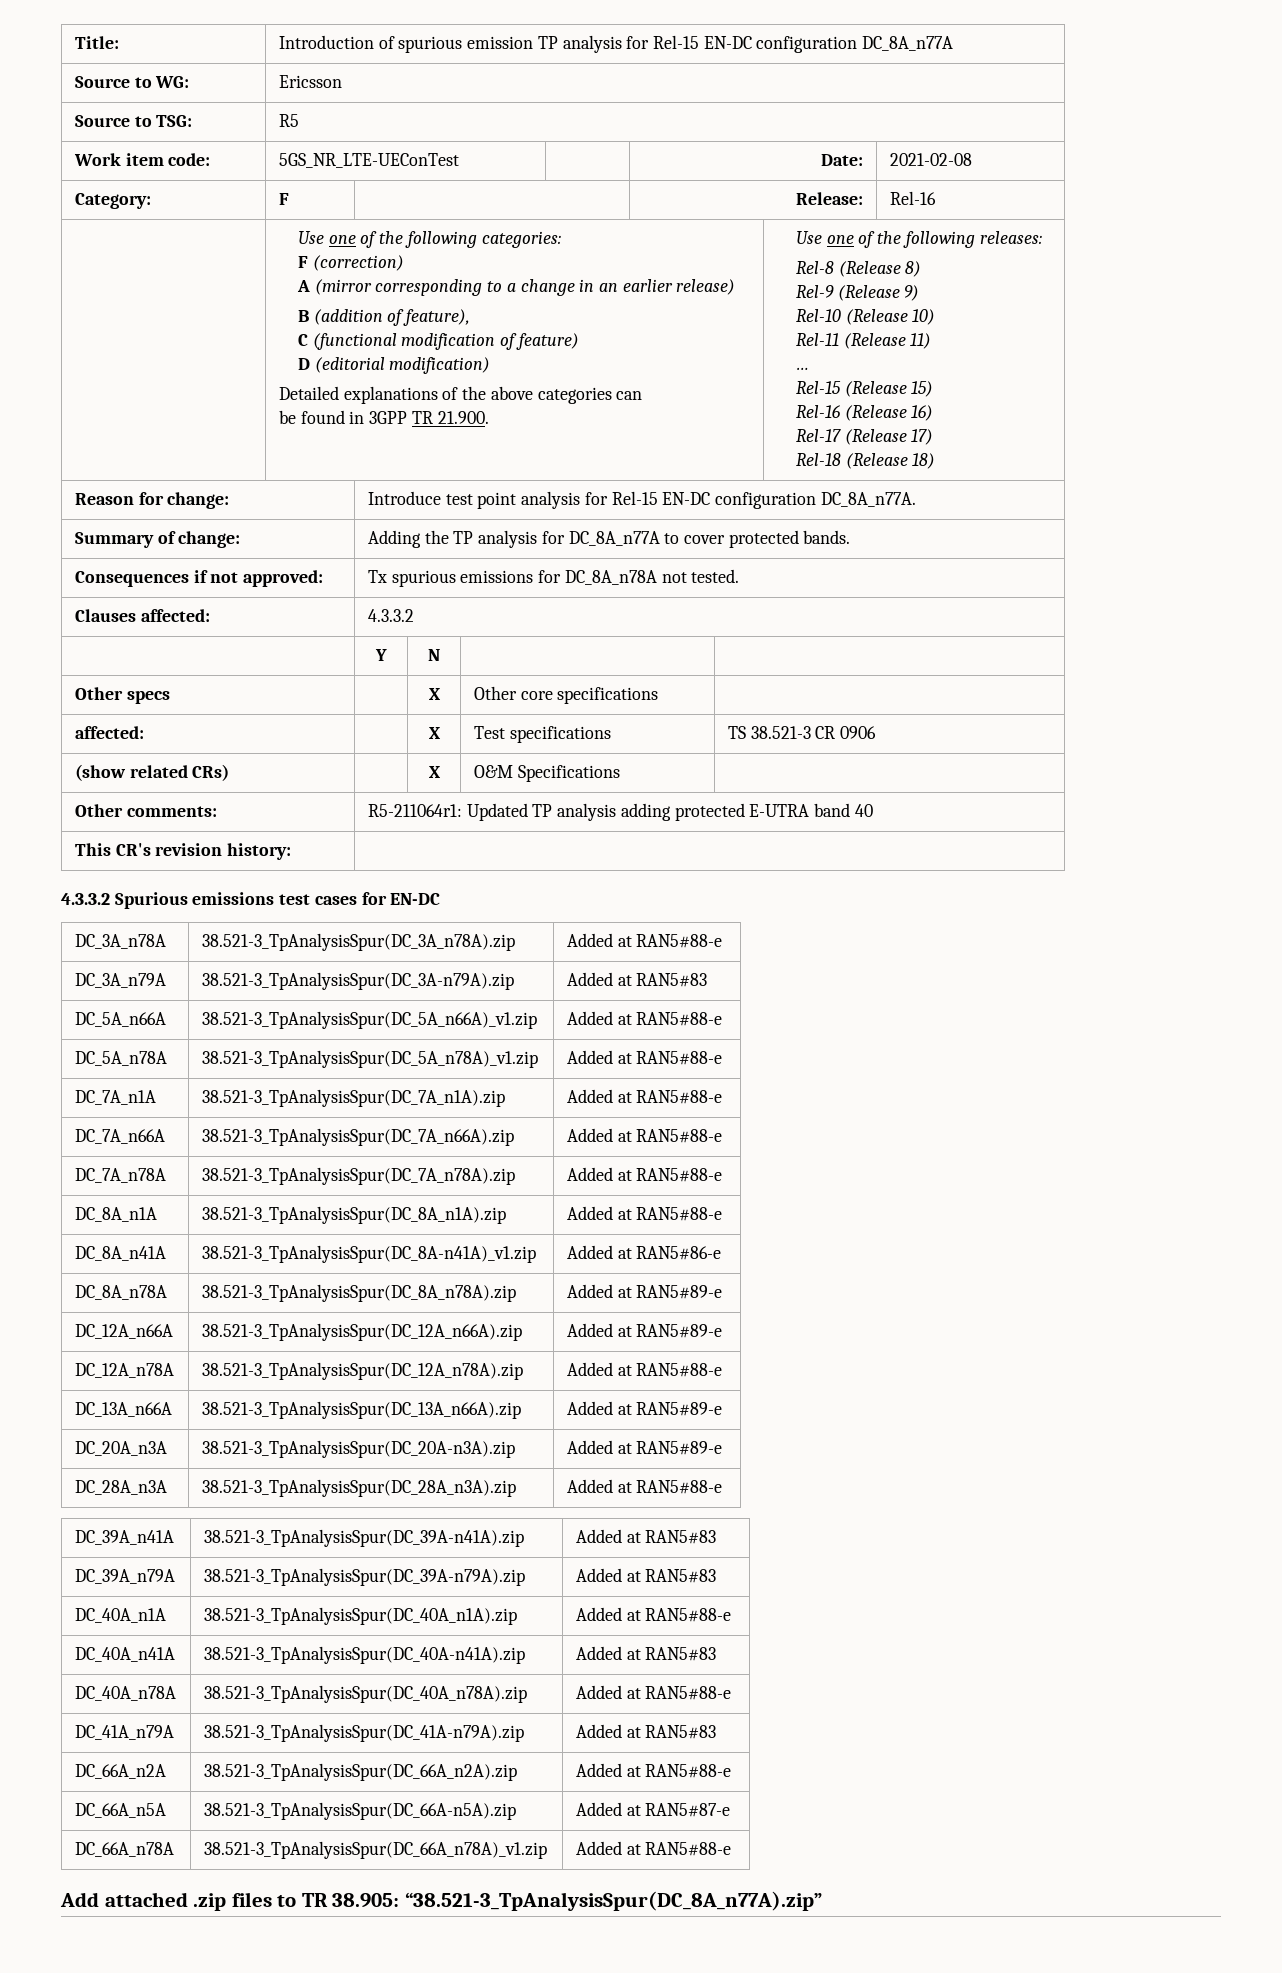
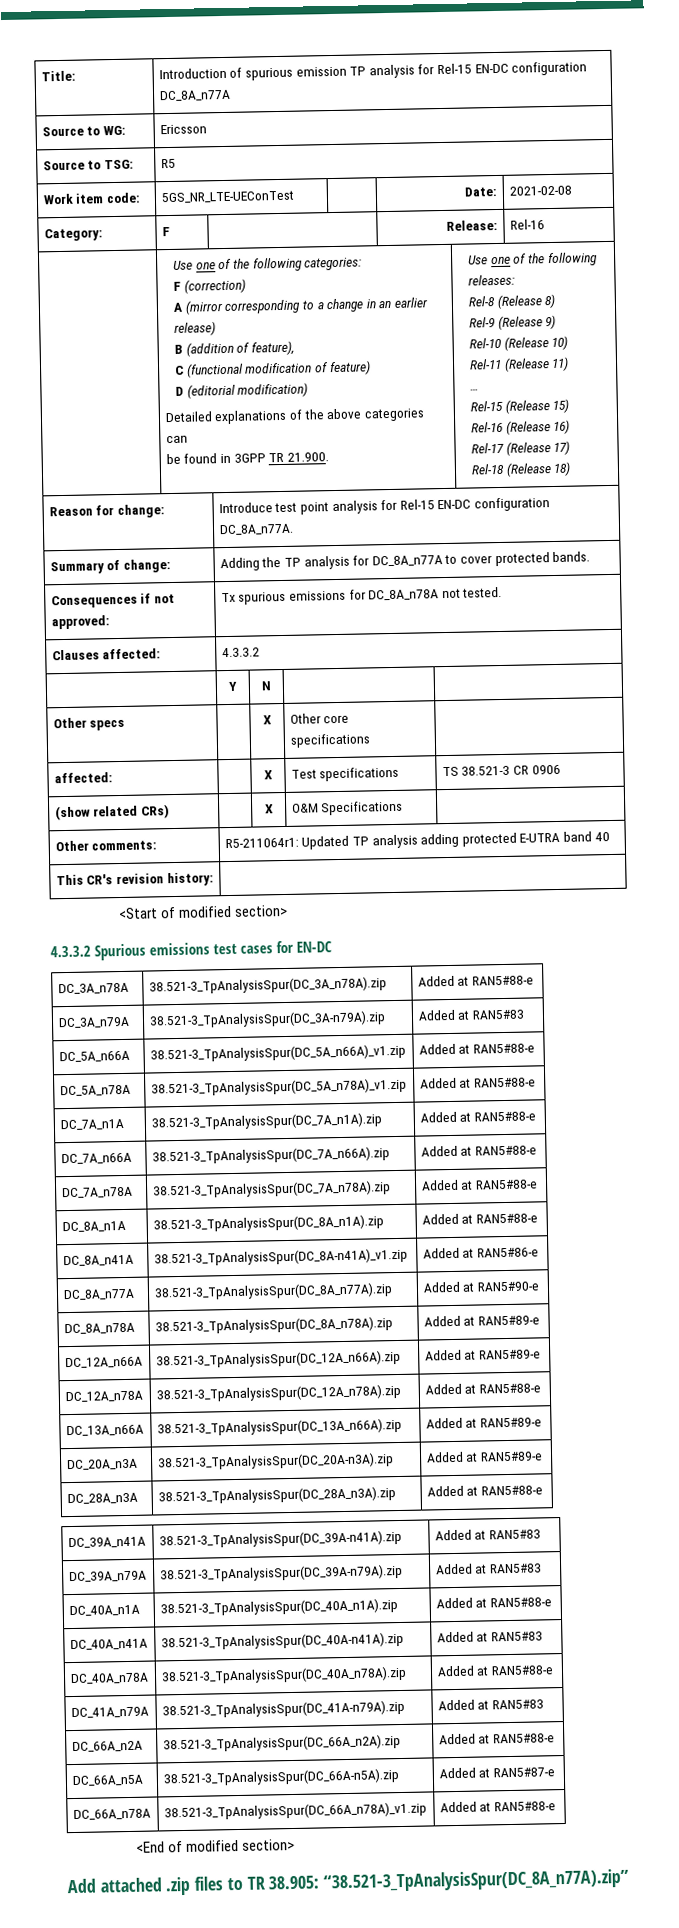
+ <Start of modified section>
+ DC_8A_n77A | 38.521-3_TpAnalysisSpur(DC_8A_n77A).zip | Added at RAN5#90-e
+ <End of modified section>

